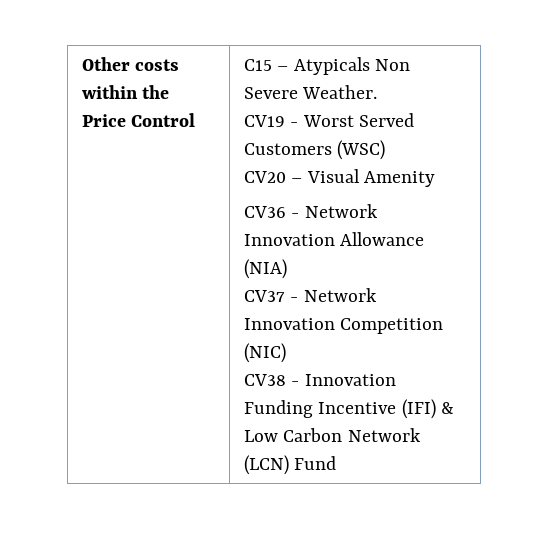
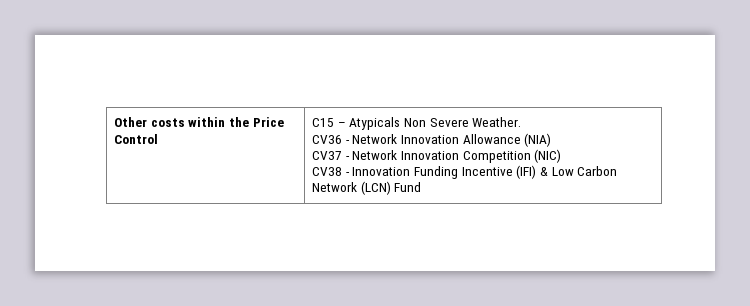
- CV19 - Worst Served Customers (WSC)
- CV20 – Visual Amenity

